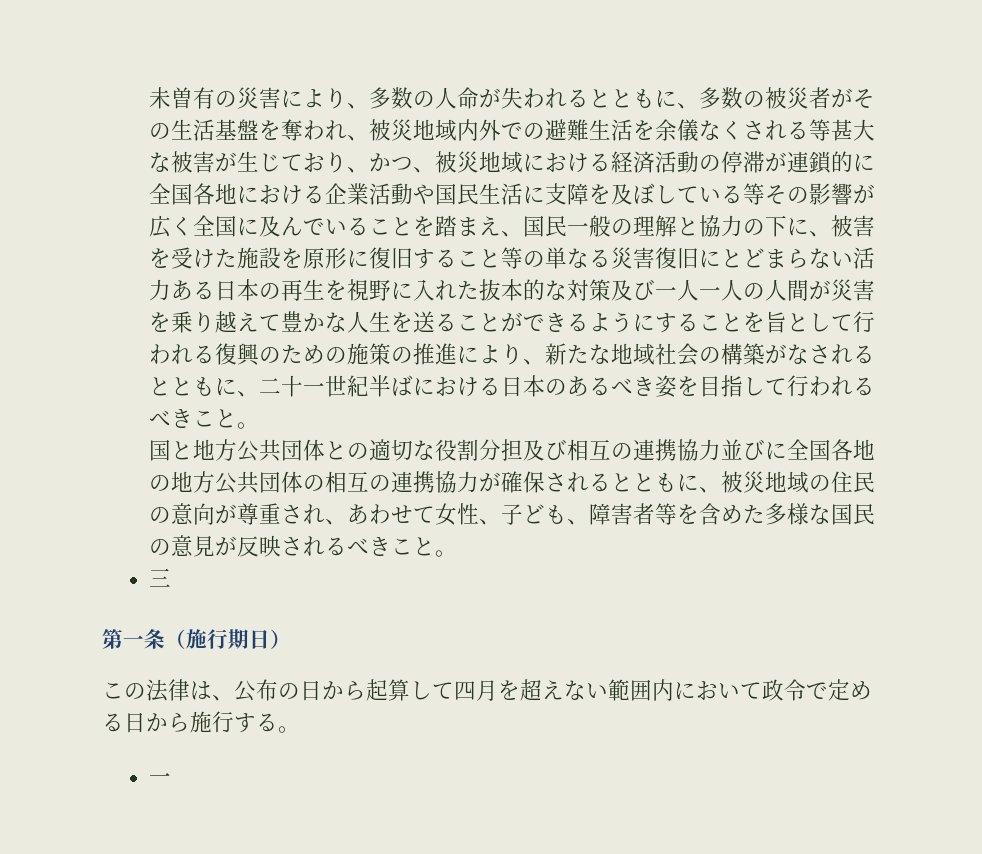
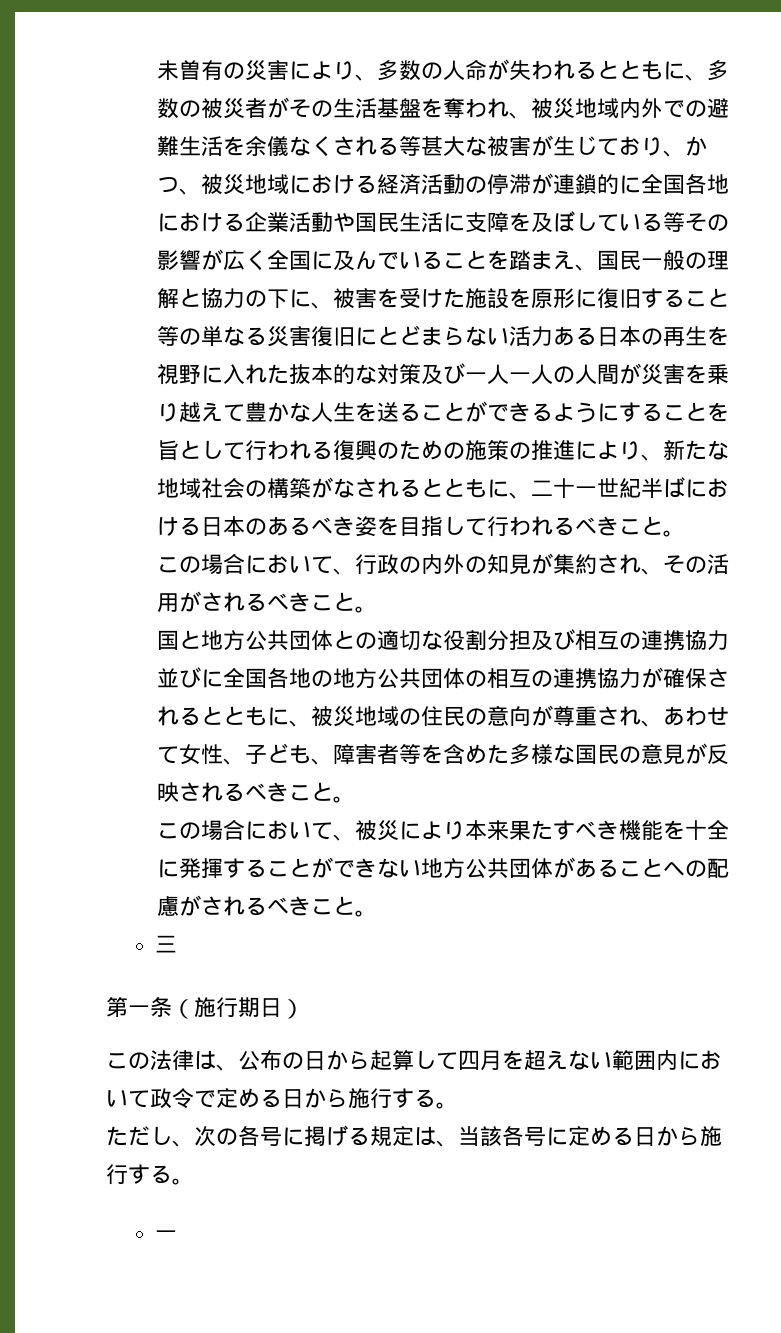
+ この場合において、行政の内外の知見が集約され、その活用がされるべきこと。
+ この場合において、被災により本来果たすべき機能を十全に発揮することができない地方公共団体があることへの配慮がされるべきこと。
+ ただし、次の各号に掲げる規定は、当該各号に定める日から施行する。

